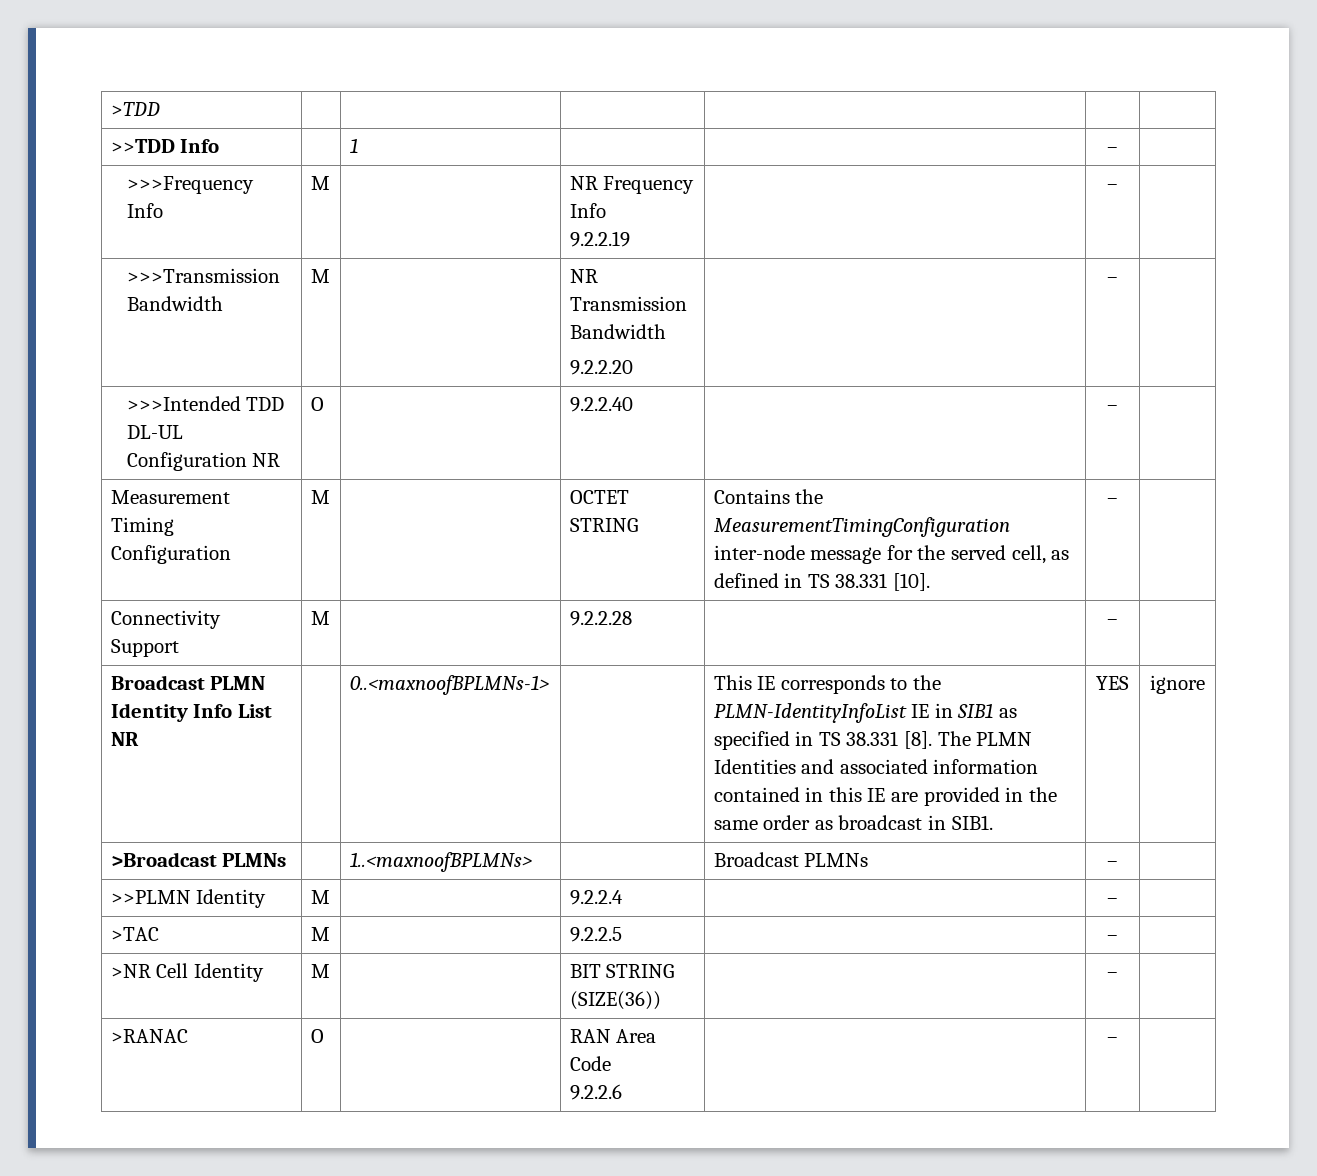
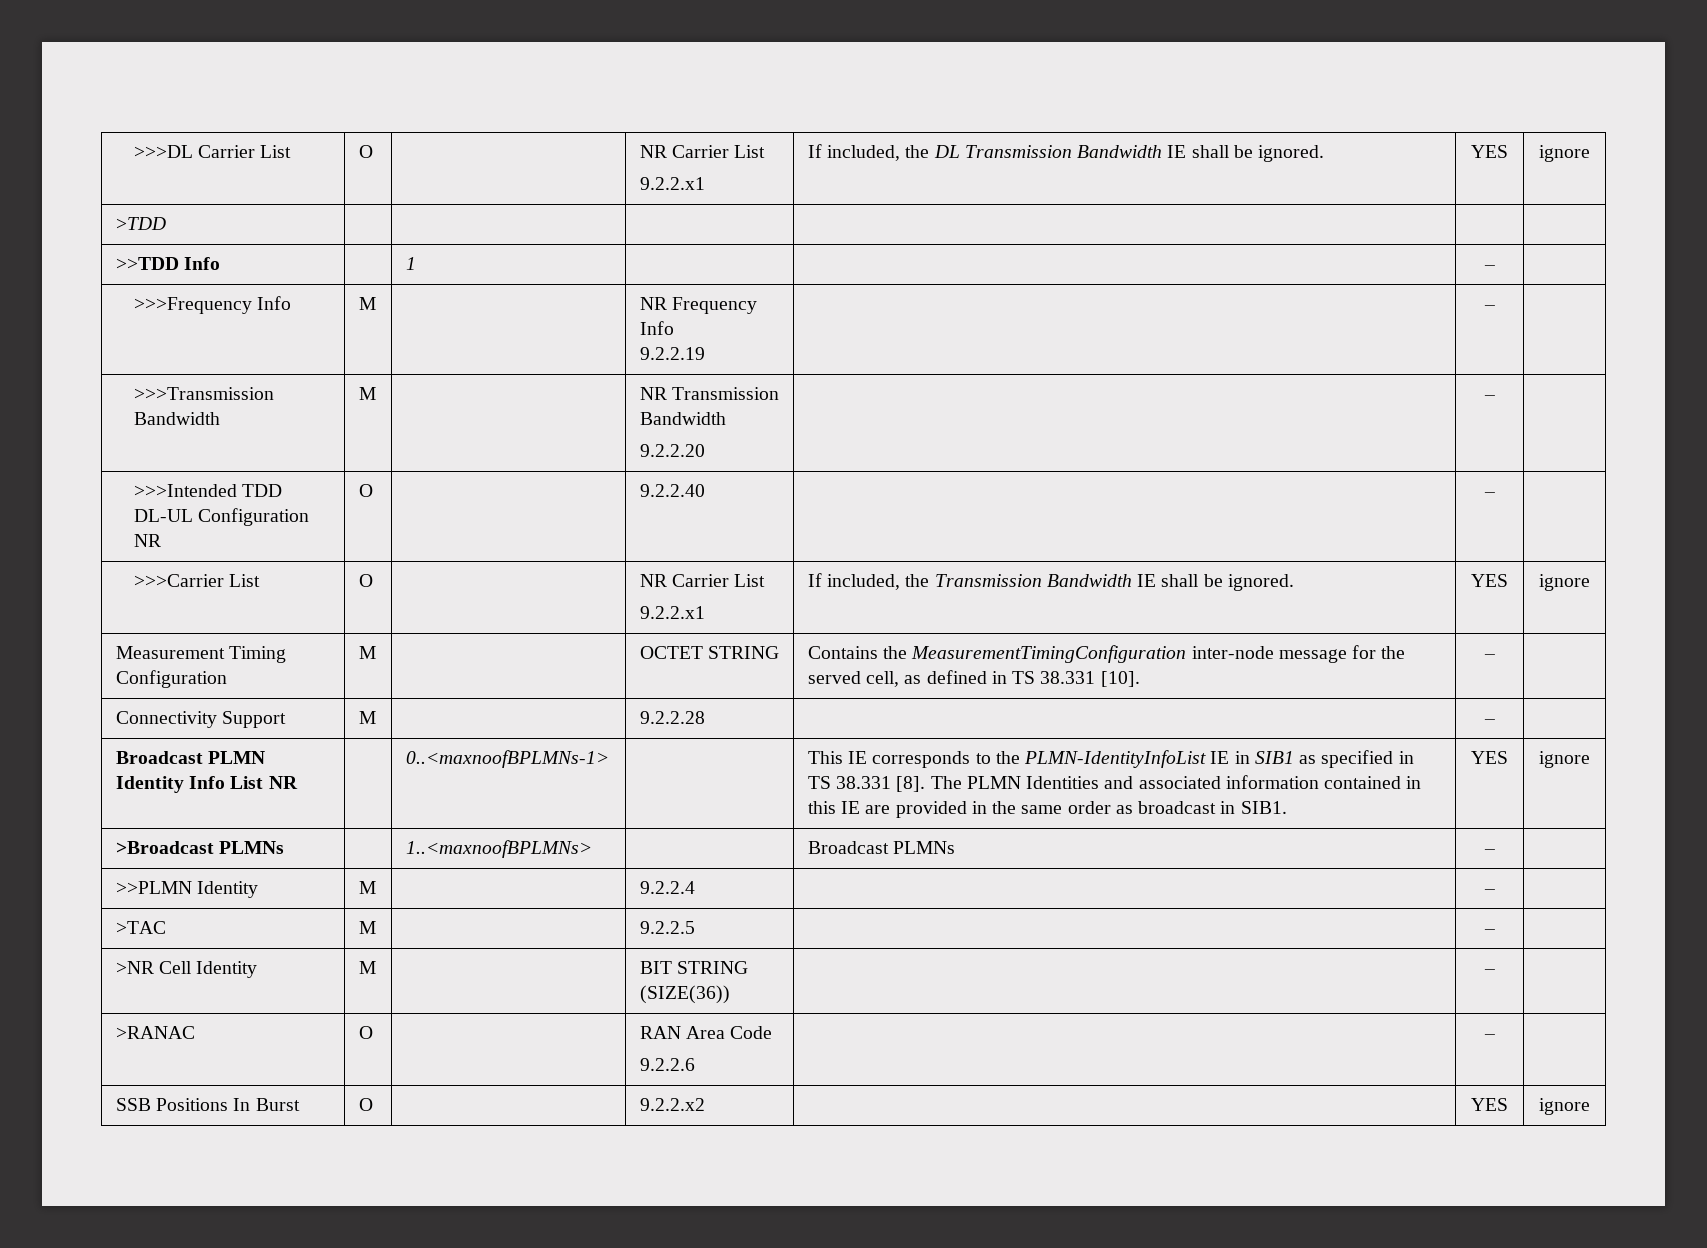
+ >>>DL Carrier List | O | | NR Carrier List
+ 9.2.2.x1 | If included, the DL Transmission Bandwidth IE shall be ignored. | YES | ignore
+ >>>Carrier List | O | | NR Carrier List
+ 9.2.2.x1 | If included, the Transmission Bandwidth IE shall be ignored. | YES | ignore
+ SSB Positions In Burst | O | | 9.2.2.x2 | | YES | ignore

